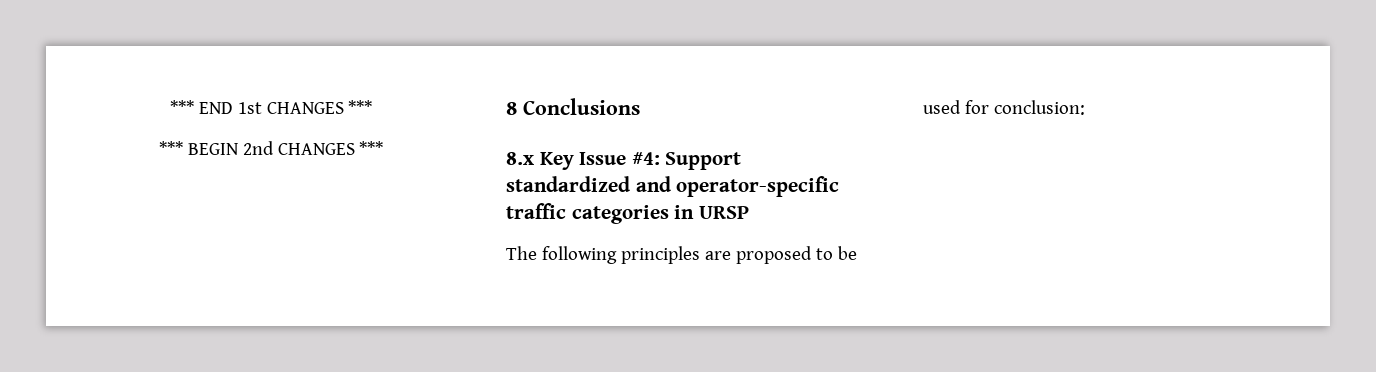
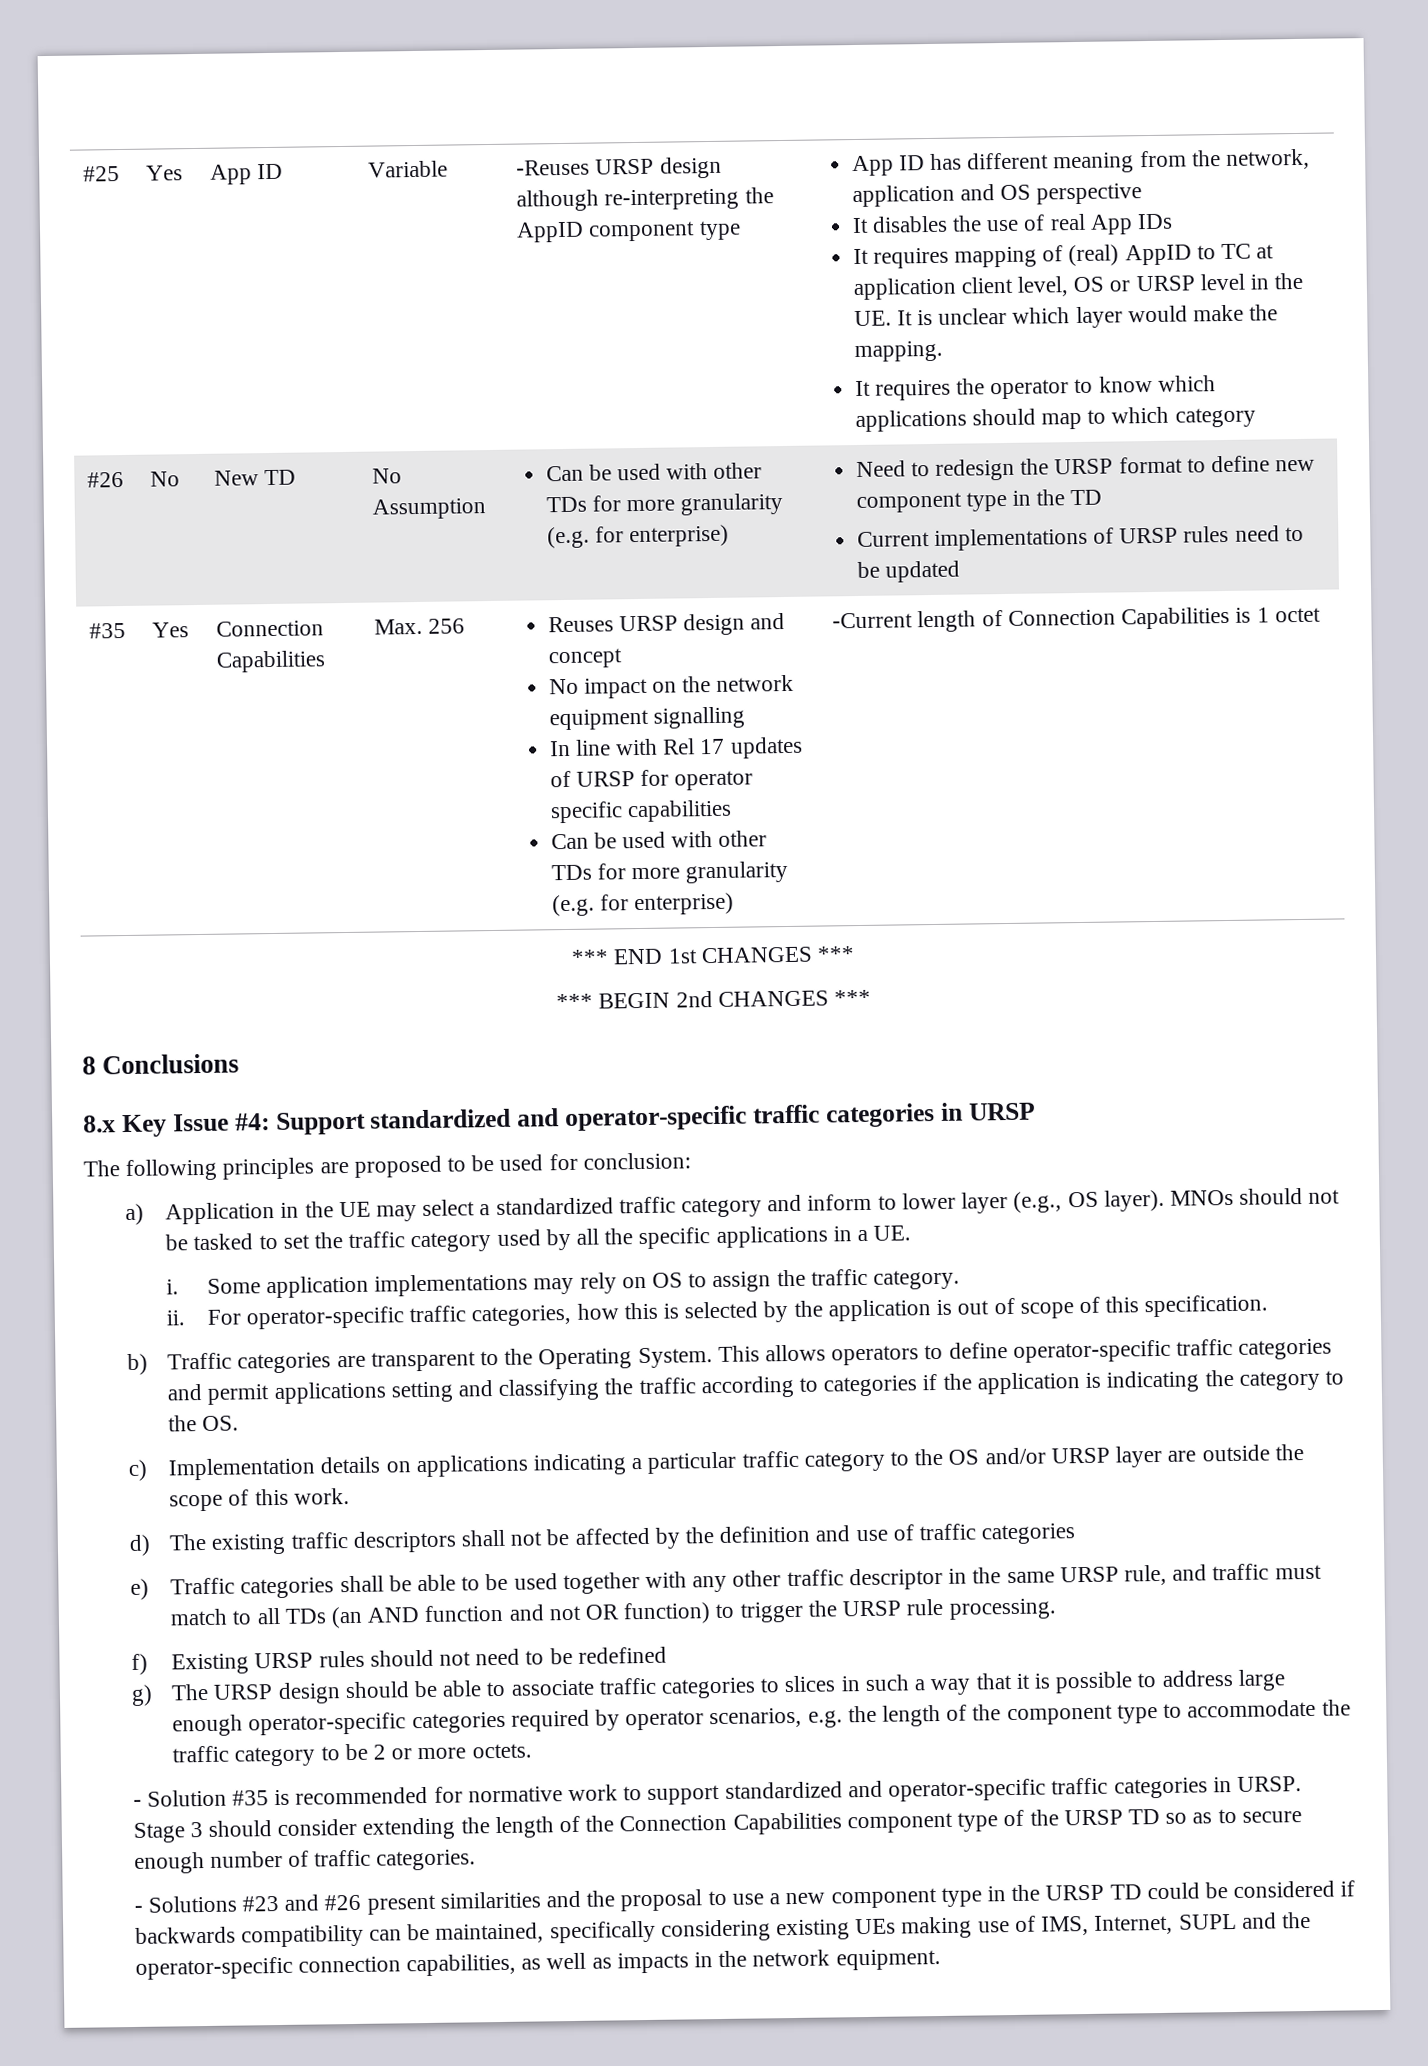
+ #25 | Yes | App ID | Variable | -Reuses URSP design although re-interpreting the AppID component type | App ID has different meaning from the network, application and OS perspective
+ It disables the use of real App IDs
+ It requires mapping of (real) AppID to TC at application client level, OS or URSP level in the UE. It is unclear which layer would make the mapping.
+ It requires the operator to know which applications should map to which category
+ #26 | No | New TD | No Assumption | Can be used with other TDs for more granularity (e.g. for enterprise) | Need to redesign the URSP format to define new component type in the TD
+ Current implementations of URSP rules need to be updated
+ #35 | Yes | Connection Capabilities | Max. 256 | Reuses URSP design and concept
+ No impact on the network equipment signalling
+ In line with Rel 17 updates of URSP for operator specific capabilities
+ Can be used with other TDs for more granularity (e.g. for enterprise) | -Current length of Connection Capabilities is 1 octet
+ a) Application in the UE may select a standardized traffic category and inform to lower layer (e.g., OS layer). MNOs should not be tasked to set the traffic category used by all the specific applications in a UE.
+ i. Some application implementations may rely on OS to assign the traffic category.
+ ii. For operator-specific traffic categories, how this is selected by the application is out of scope of this specification.
+ b) Traffic categories are transparent to the Operating System. This allows operators to define operator-specific traffic categories and permit applications setting and classifying the traffic according to categories if the application is indicating the category to the OS.
+ c) Implementation details on applications indicating a particular traffic category to the OS and/or URSP layer are outside the scope of this work.
+ d) The existing traffic descriptors shall not be affected by the definition and use of traffic categories
+ e) Traffic categories shall be able to be used together with any other traffic descriptor in the same URSP rule, and traffic must match to all TDs (an AND function and not OR function) to trigger the URSP rule processing.
+ f) Existing URSP rules should not need to be redefined
+ g) The URSP design should be able to associate traffic categories to slices in such a way that it is possible to address large enough operator-specific categories required by operator scenarios, e.g. the length of the component type to accommodate the traffic category to be 2 or more octets.
+ - Solution #35 is recommended for normative work to support standardized and operator-specific traffic categories in URSP. Stage 3 should consider extending the length of the Connection Capabilities component type of the URSP TD so as to secure enough number of traffic categories.
+ - Solutions #23 and #26 present similarities and the proposal to use a new component type in the URSP TD could be considered if backwards compatibility can be maintained, specifically considering existing UEs making use of IMS, Internet, SUPL and the operator-specific connection capabilities, as well as impacts in the network equipment.

